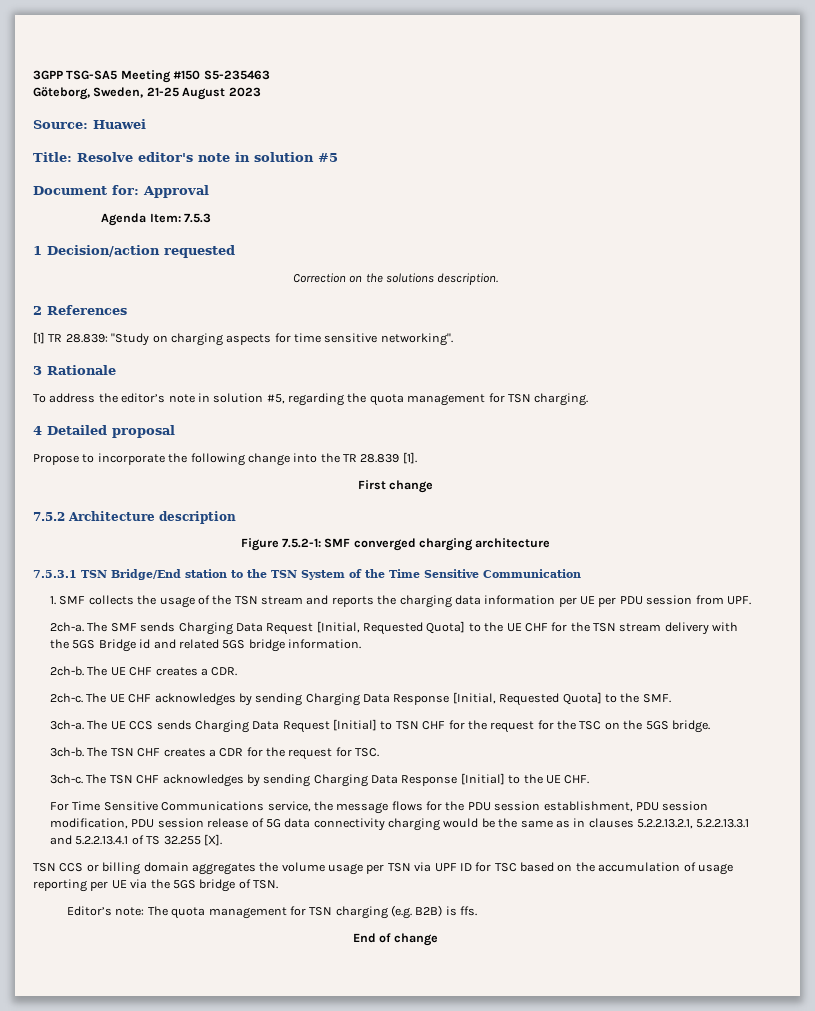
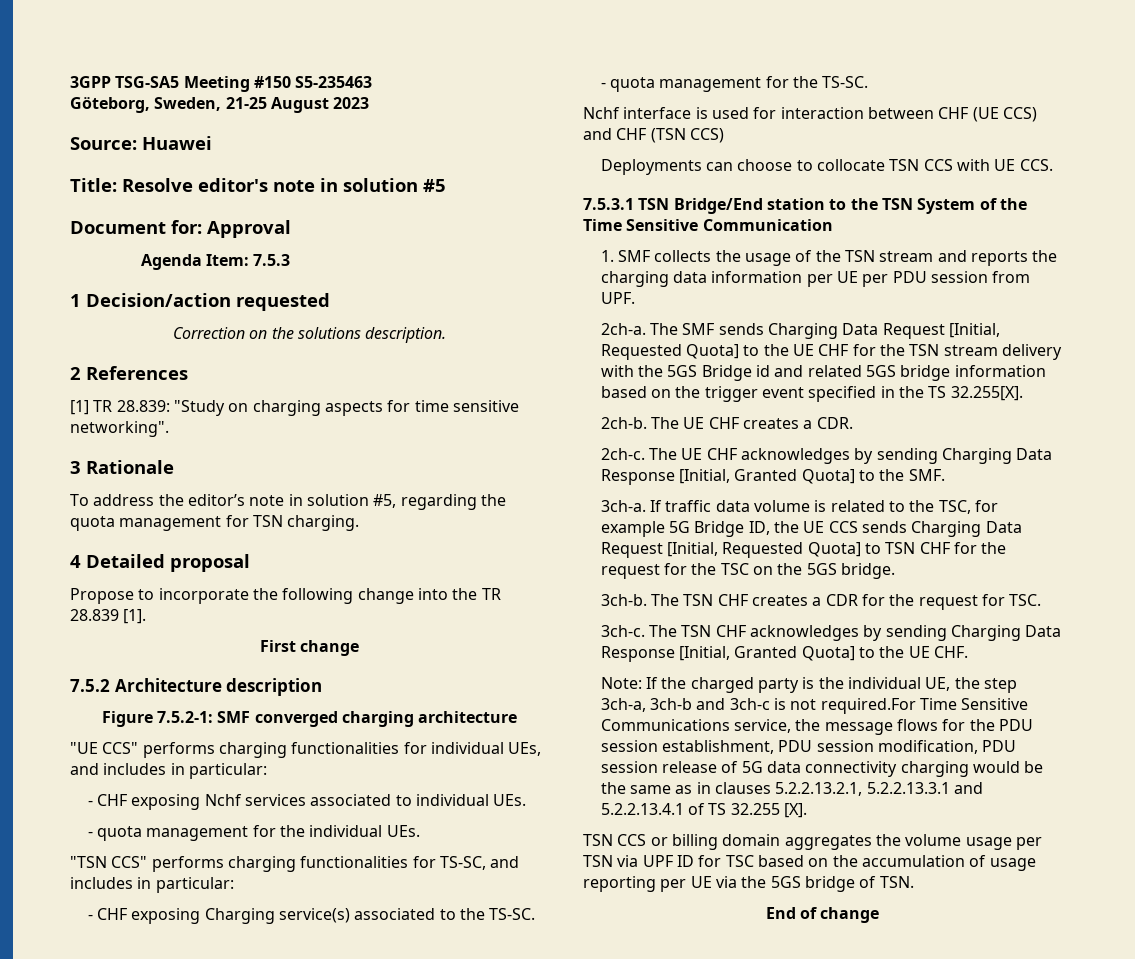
+ "UE CCS" performs charging functionalities for individual UEs, and includes in particular:
+ - CHF exposing Nchf services associated to individual UEs.
+ - quota management for the individual UEs.
+ "TSN CCS" performs charging functionalities for TS-SC, and includes in particular:
+ - CHF exposing Charging service(s) associated to the TS-SC.
+ - quota management for the TS-SC.
+ Nchf interface is used for interaction between CHF (UE CCS) and CHF (TSN CCS)
+ Deployments can choose to collocate TSN CCS with UE CCS.
- The SMF sends Charging Data Request [Initial, Requested Quota] to the UE CHF for the TSN stream delivery with the 5GS Bridge id and related 5GS bridge information.
+ The SMF sends Charging Data Request [Initial, Requested Quota] to the UE CHF for the TSN stream delivery with the 5GS Bridge id and related 5GS bridge information based on the trigger event specified in the TS 32.255[X].
- The UE CHF acknowledges by sending Charging Data Response [Initial, Requested Quota] to the SMF.
+ The UE CHF acknowledges by sending Charging Data Response [Initial, Granted Quota] to the SMF.
- The UE CCS sends Charging Data Request [Initial] to TSN CHF for the request for the TSC on the 5GS bridge.
+ If traffic data volume is related to the TSC, for example 5G Bridge ID, the UE CCS sends Charging Data Request [Initial, Requested Quota] to TSN CHF for the request for the TSC on the 5GS bridge.
- The TSN CHF acknowledges by sending Charging Data Response [Initial] to the UE CHF.
+ The TSN CHF acknowledges by sending Charging Data Response [Initial, Granted Quota] to the UE CHF.
- For Time Sensitive Communications service, the message flows for the PDU session establishment, PDU session modification, PDU session release of 5G data connectivity charging would be the same as in clauses 5.2.2.13.2.1, 5.2.2.13.3.1 and 5.2.2.13.4.1 of TS 32.255 [X].
+ Note: If the charged party is the individual UE, the step 3ch-a, 3ch-b and 3ch-c is not required.For Time Sensitive Communications service, the message flows for the PDU session establishment, PDU session modification, PDU session release of 5G data connectivity charging would be the same as in clauses 5.2.2.13.2.1, 5.2.2.13.3.1 and 5.2.2.13.4.1 of TS 32.255 [X].
- Editor’s note: The quota management for TSN charging (e.g. B2B) is ffs.

